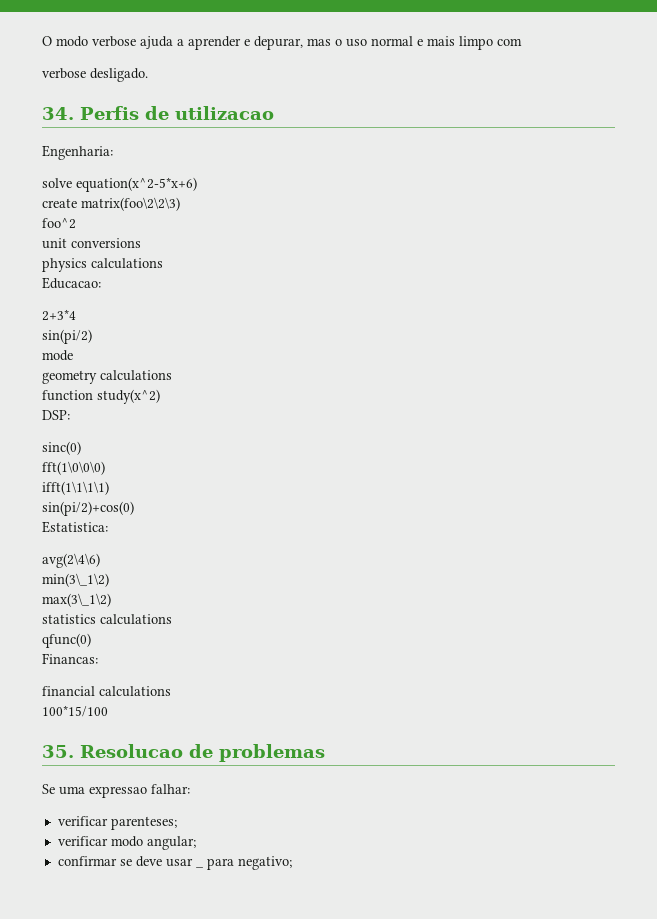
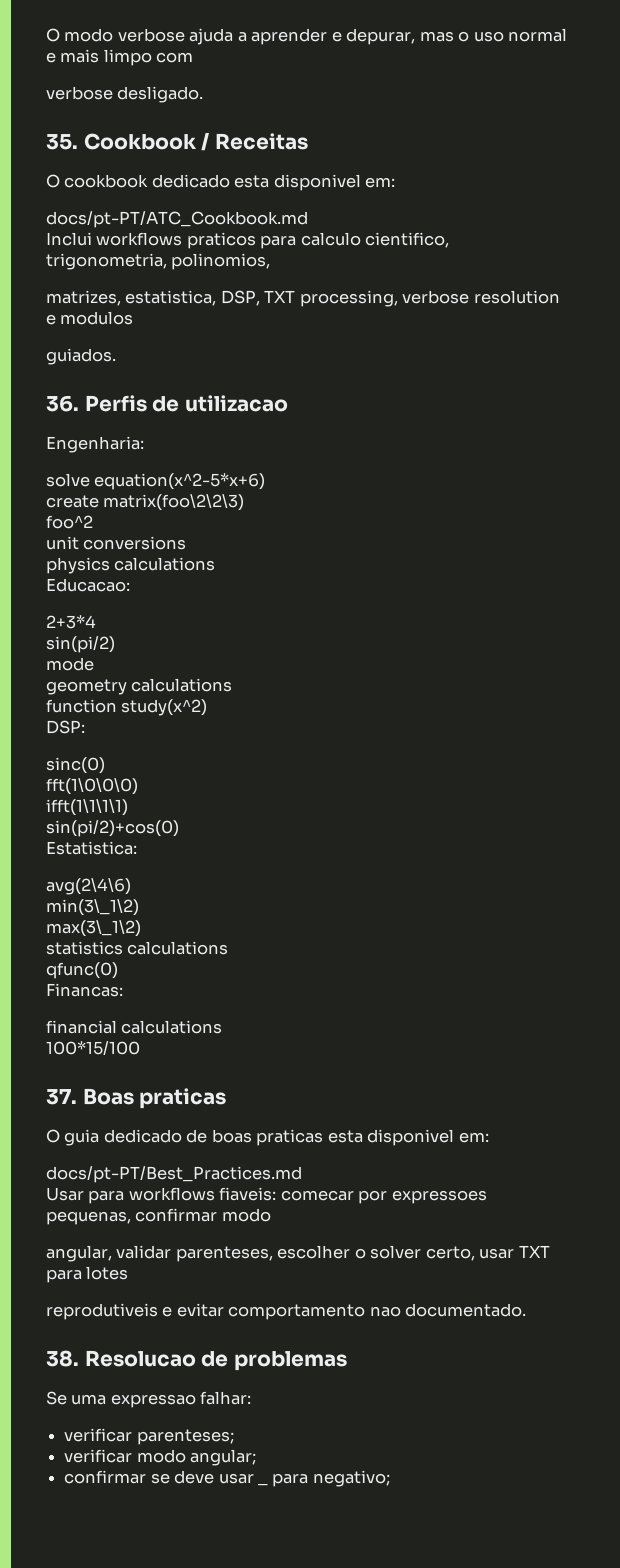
- 34. Perfis de utilizacao
+ 35. Cookbook / Receitas
+ O cookbook dedicado esta disponivel em:
+ docs/pt-PT/ATC_Cookbook.md
+ Inclui workflows praticos para calculo cientifico, trigonometria, polinomios,
+ matrizes, estatistica, DSP, TXT processing, verbose resolution e modulos
+ guiados.
+ 36. Perfis de utilizacao
- 35. Resolucao de problemas
+ 37. Boas praticas
+ O guia dedicado de boas praticas esta disponivel em:
+ docs/pt-PT/Best_Practices.md
+ Usar para workflows fiaveis: comecar por expressoes pequenas, confirmar modo
+ angular, validar parenteses, escolher o solver certo, usar TXT para lotes
+ reprodutiveis e evitar comportamento nao documentado.
+ 38. Resolucao de problemas

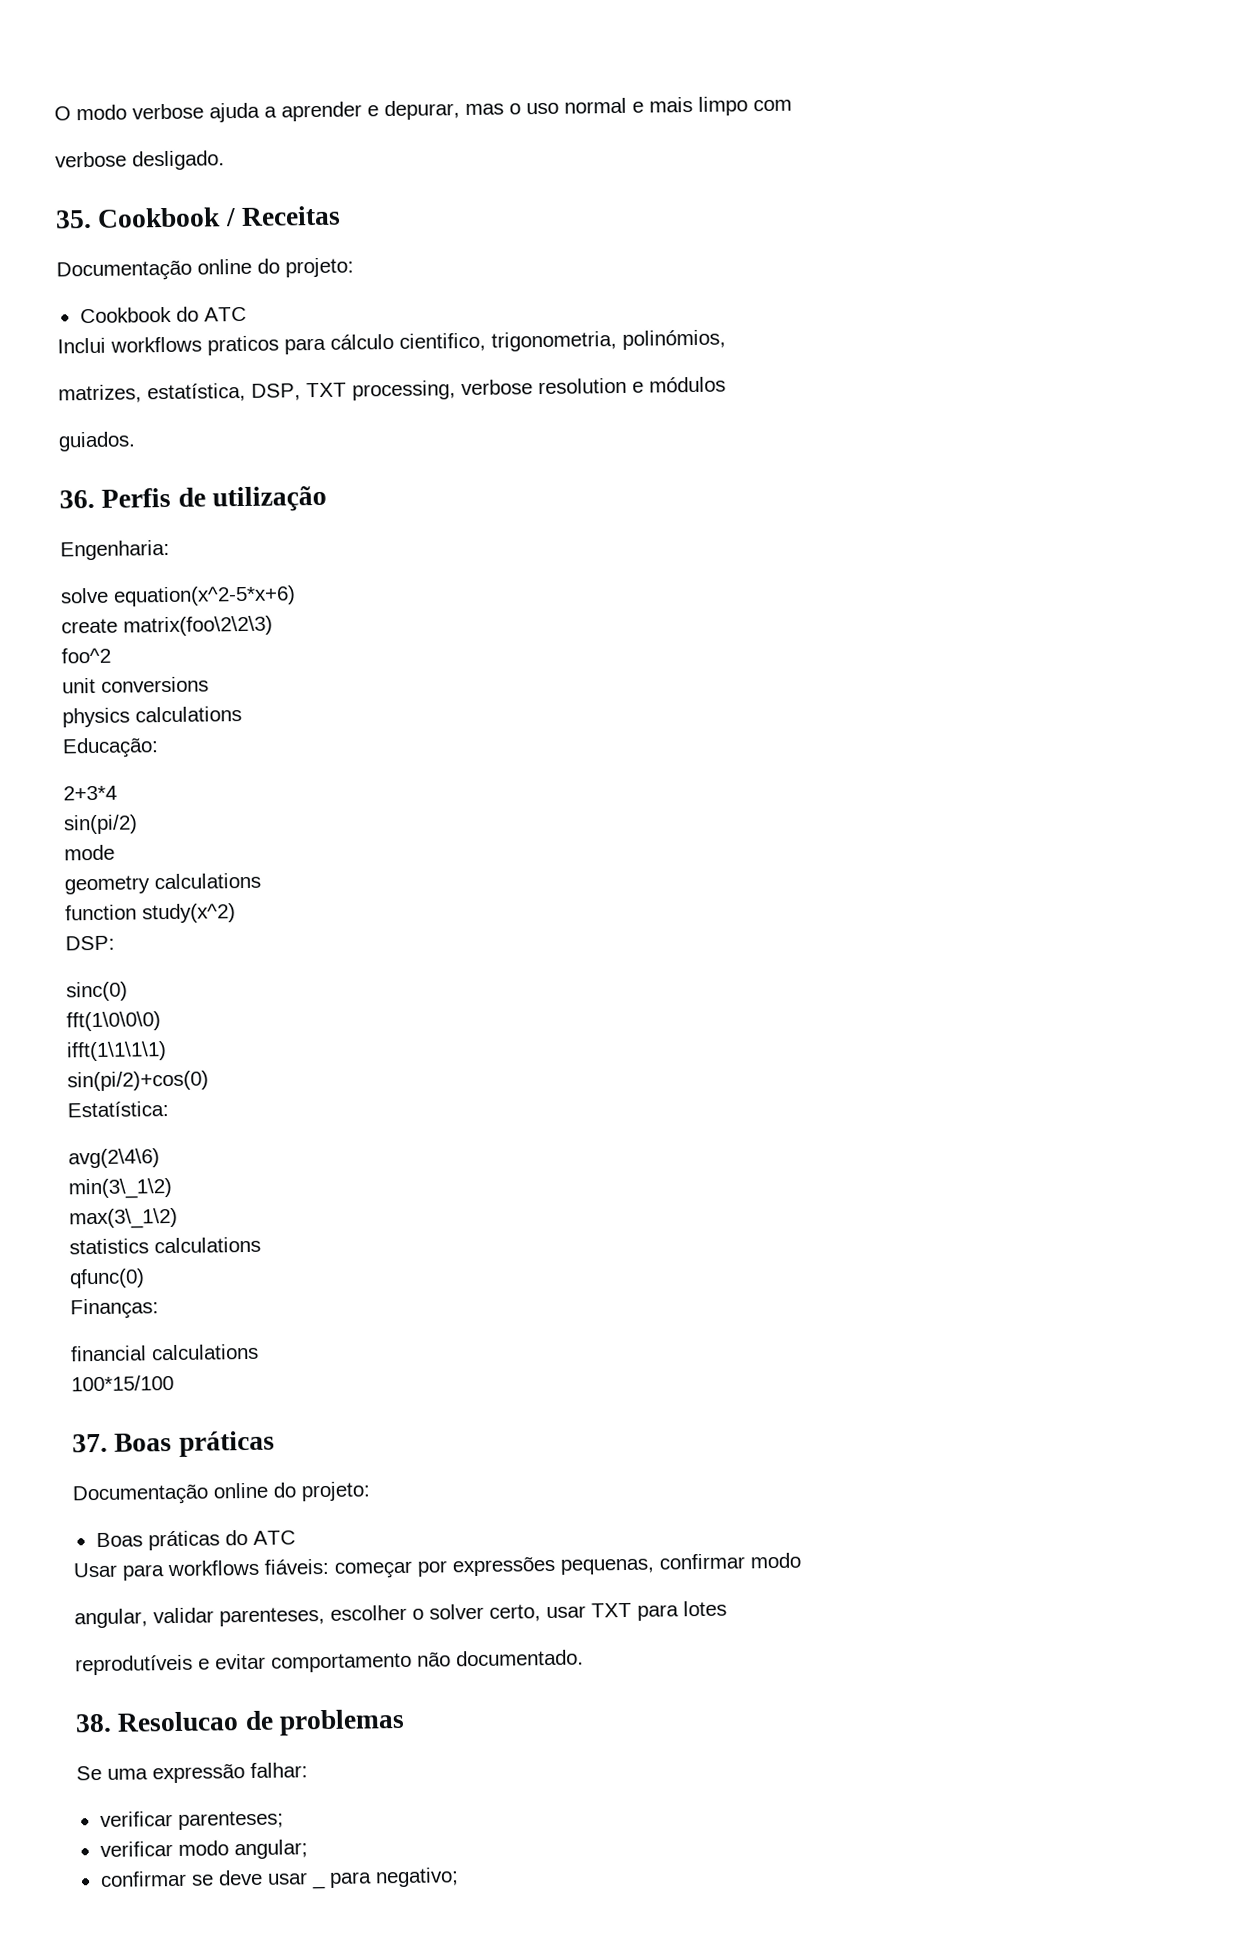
  35. Cookbook / Receitas
- O cookbook dedicado esta disponivel em:
- docs/pt-PT/ATC_Cookbook.md
+ Documentação online do projeto:
+ Cookbook do ATC
- Inclui workflows praticos para calculo cientifico, trigonometria, polinomios,
+ Inclui workflows praticos para cálculo cientifico, trigonometria, polinómios,
- matrizes, estatistica, DSP, TXT processing, verbose resolution e modulos
+ matrizes, estatística, DSP, TXT processing, verbose resolution e módulos
- 36. Perfis de utilizacao
+ 36. Perfis de utilização
- Educacao:
+ Educação:
- Estatistica:
+ Estatística:
- Financas:
+ Finanças:
- 37. Boas praticas
- O guia dedicado de boas praticas esta disponivel em:
- docs/pt-PT/Best_Practices.md
+ 37. Boas práticas
+ Documentação online do projeto:
+ Boas práticas do ATC
- Usar para workflows fiaveis: comecar por expressoes pequenas, confirmar modo
+ Usar para workflows fiáveis: começar por expressões pequenas, confirmar modo
- reprodutiveis e evitar comportamento nao documentado.
+ reprodutíveis e evitar comportamento não documentado.
- Se uma expressao falhar:
+ Se uma expressão falhar:

